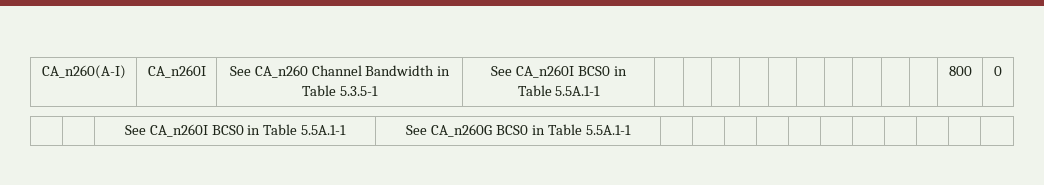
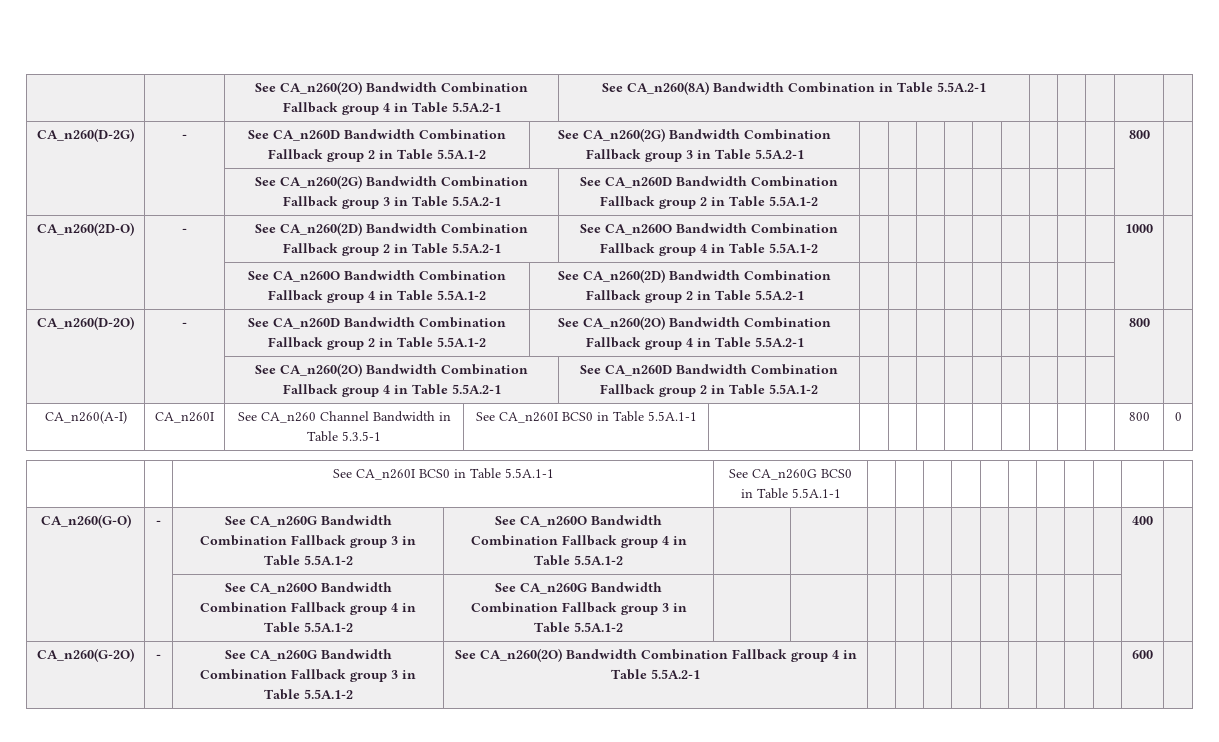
+ | | See CA_n260(2O) Bandwidth Combination Fallback group 4 in Table 5.5A.2-1 | See CA_n260(8A) Bandwidth Combination in Table 5.5A.2-1 | | | | |
+ CA_n260(D-2G) | - | See CA_n260D Bandwidth Combination Fallback group 2 in Table 5.5A.1-2 | See CA_n260(2G) Bandwidth Combination Fallback group 3 in Table 5.5A.2-1 | | | | | | | | | | 800 |
+ | | See CA_n260(2G) Bandwidth Combination Fallback group 3 in Table 5.5A.2-1 | See CA_n260D Bandwidth Combination Fallback group 2 in Table 5.5A.1-2 | | | | | | | | | | |
+ CA_n260(2D-O) | - | See CA_n260(2D) Bandwidth Combination Fallback group 2 in Table 5.5A.2-1 | See CA_n260O Bandwidth Combination Fallback group 4 in Table 5.5A.1-2 | | | | | | | | | | 1000 |
+ | | See CA_n260O Bandwidth Combination Fallback group 4 in Table 5.5A.1-2 | See CA_n260(2D) Bandwidth Combination Fallback group 2 in Table 5.5A.2-1 | | | | | | | | | | |
+ CA_n260(D-2O) | - | See CA_n260D Bandwidth Combination Fallback group 2 in Table 5.5A.1-2 | See CA_n260(2O) Bandwidth Combination Fallback group 4 in Table 5.5A.2-1 | | | | | | | | | | 800 |
+ | | See CA_n260(2O) Bandwidth Combination Fallback group 4 in Table 5.5A.2-1 | See CA_n260D Bandwidth Combination Fallback group 2 in Table 5.5A.1-2 | | | | | | | | | | |
+ CA_n260(G-O) | - | See CA_n260G Bandwidth Combination Fallback group 3 in Table 5.5A.1-2 | See CA_n260O Bandwidth Combination Fallback group 4 in Table 5.5A.1-2 | | | | | | | | | | | | 400 |
+ | | See CA_n260O Bandwidth Combination Fallback group 4 in Table 5.5A.1-2 | See CA_n260G Bandwidth Combination Fallback group 3 in Table 5.5A.1-2 | | | | | | | | | | | | |
+ CA_n260(G-2O) | - | See CA_n260G Bandwidth Combination Fallback group 3 in Table 5.5A.1-2 | See CA_n260(2O) Bandwidth Combination Fallback group 4 in Table 5.5A.2-1 | | | | | | | | | | 600 |

